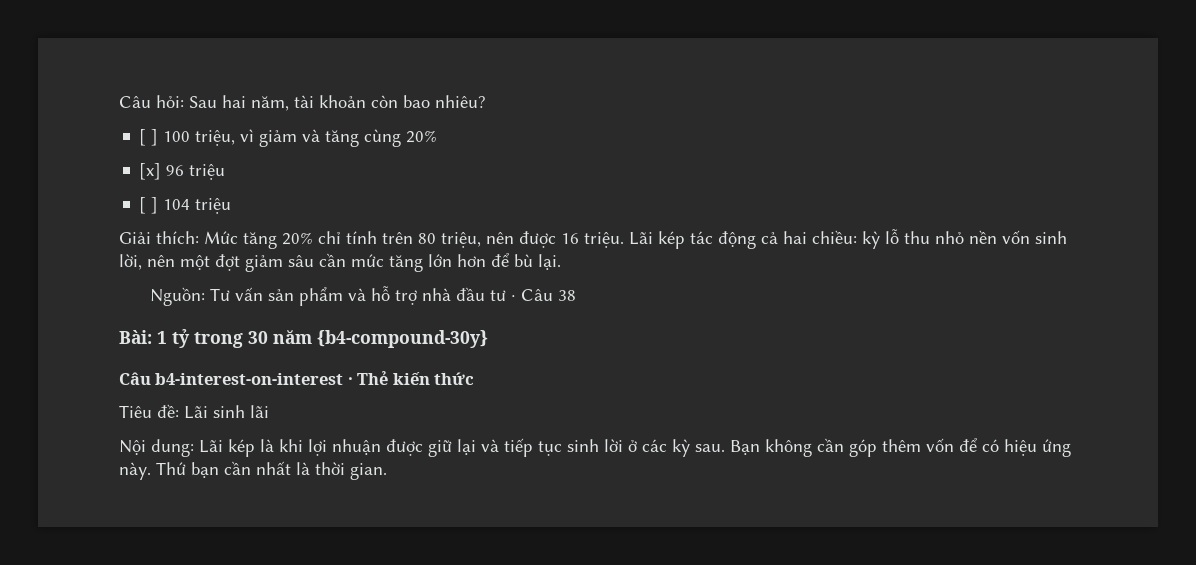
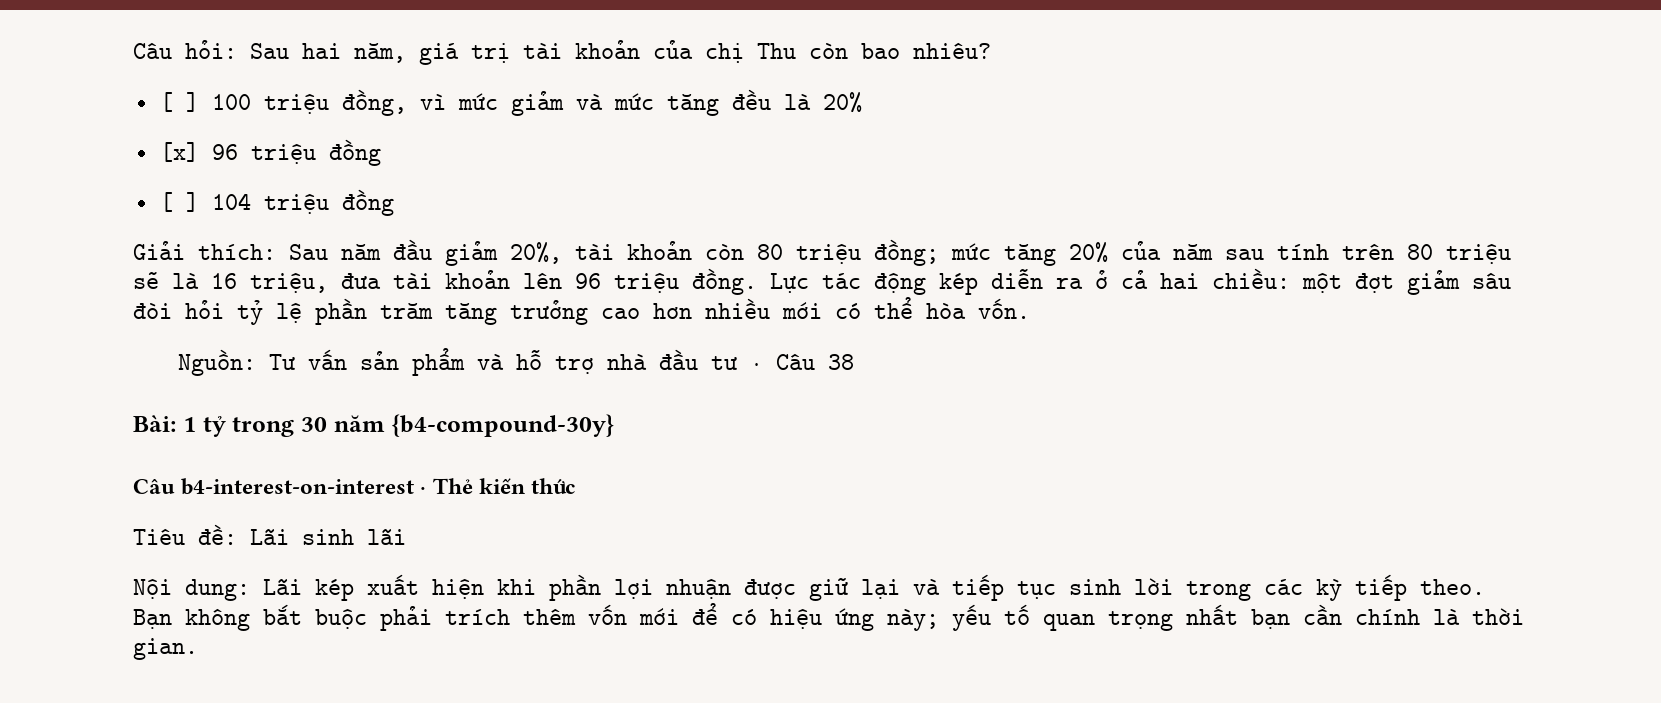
- Câu hỏi: Sau hai năm, tài khoản còn bao nhiêu?
+ Câu hỏi: Sau hai năm, giá trị tài khoản của chị Thu còn bao nhiêu?
- [ ] 100 triệu, vì giảm và tăng cùng 20%
+ [ ] 100 triệu đồng, vì mức giảm và mức tăng đều là 20%
- [x] 96 triệu
+ [x] 96 triệu đồng
- [ ] 104 triệu
+ [ ] 104 triệu đồng
- Giải thích: Mức tăng 20% chỉ tính trên 80 triệu, nên được 16 triệu. Lãi kép tác động cả hai chiều: kỳ lỗ thu nhỏ nền vốn sinh lời, nên một đợt giảm sâu cần mức tăng lớn hơn để bù lại.
+ Giải thích: Sau năm đầu giảm 20%, tài khoản còn 80 triệu đồng; mức tăng 20% của năm sau tính trên 80 triệu sẽ là 16 triệu, đưa tài khoản lên 96 triệu đồng. Lực tác động kép diễn ra ở cả hai chiều: một đợt giảm sâu đòi hỏi tỷ lệ phần trăm tăng trưởng cao hơn nhiều mới có thể hòa vốn.
- Nội dung: Lãi kép là khi lợi nhuận được giữ lại và tiếp tục sinh lời ở các kỳ sau. Bạn không cần góp thêm vốn để có hiệu ứng này. Thứ bạn cần nhất là thời gian.
+ Nội dung: Lãi kép xuất hiện khi phần lợi nhuận được giữ lại và tiếp tục sinh lời trong các kỳ tiếp theo. Bạn không bắt buộc phải trích thêm vốn mới để có hiệu ứng này; yếu tố quan trọng nhất bạn cần chính là thời gian.

